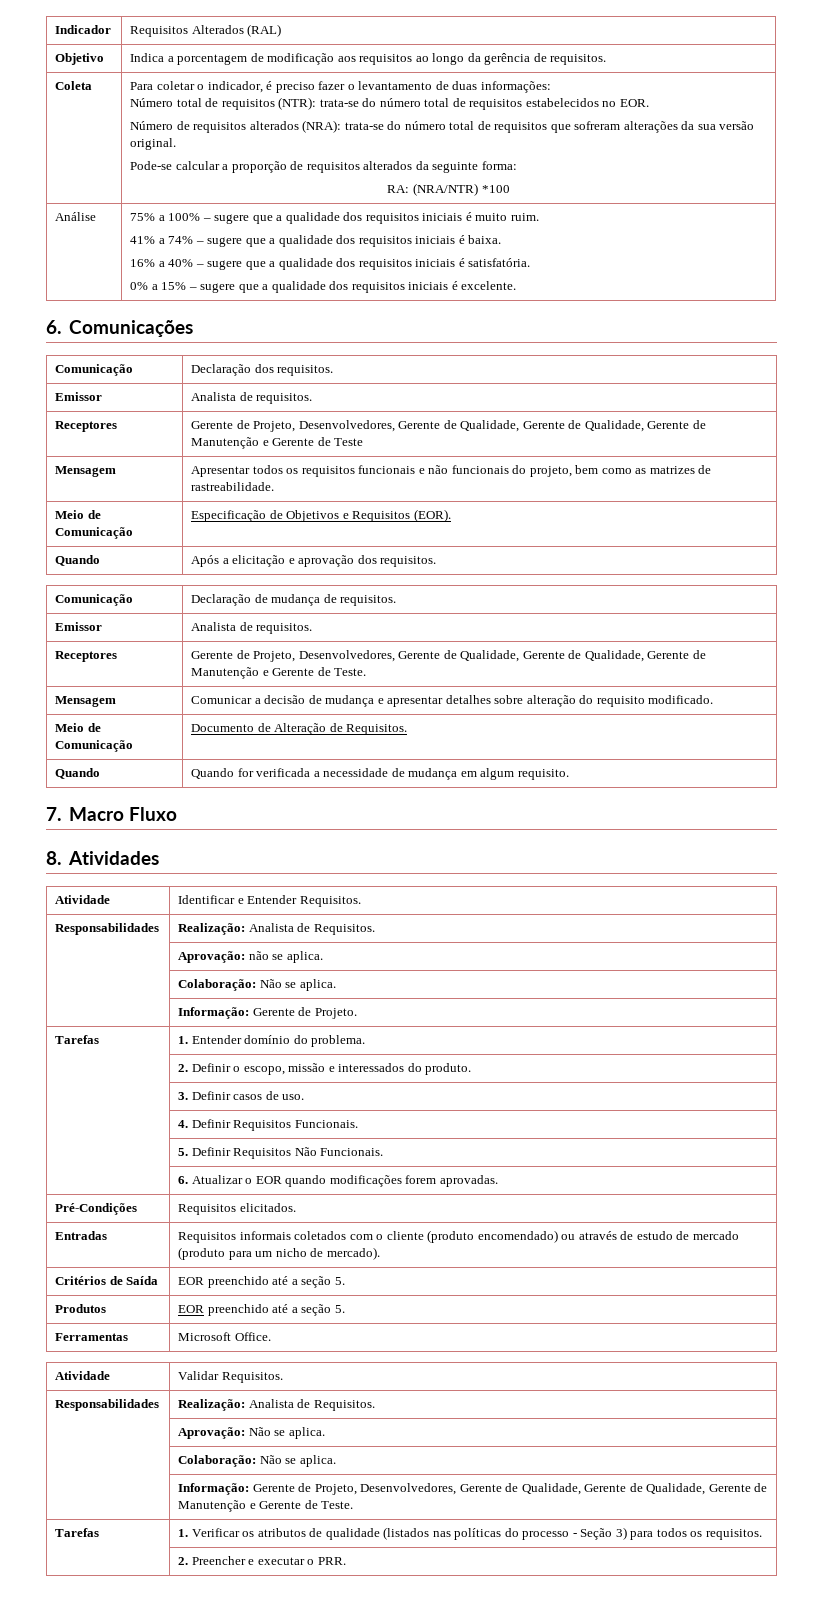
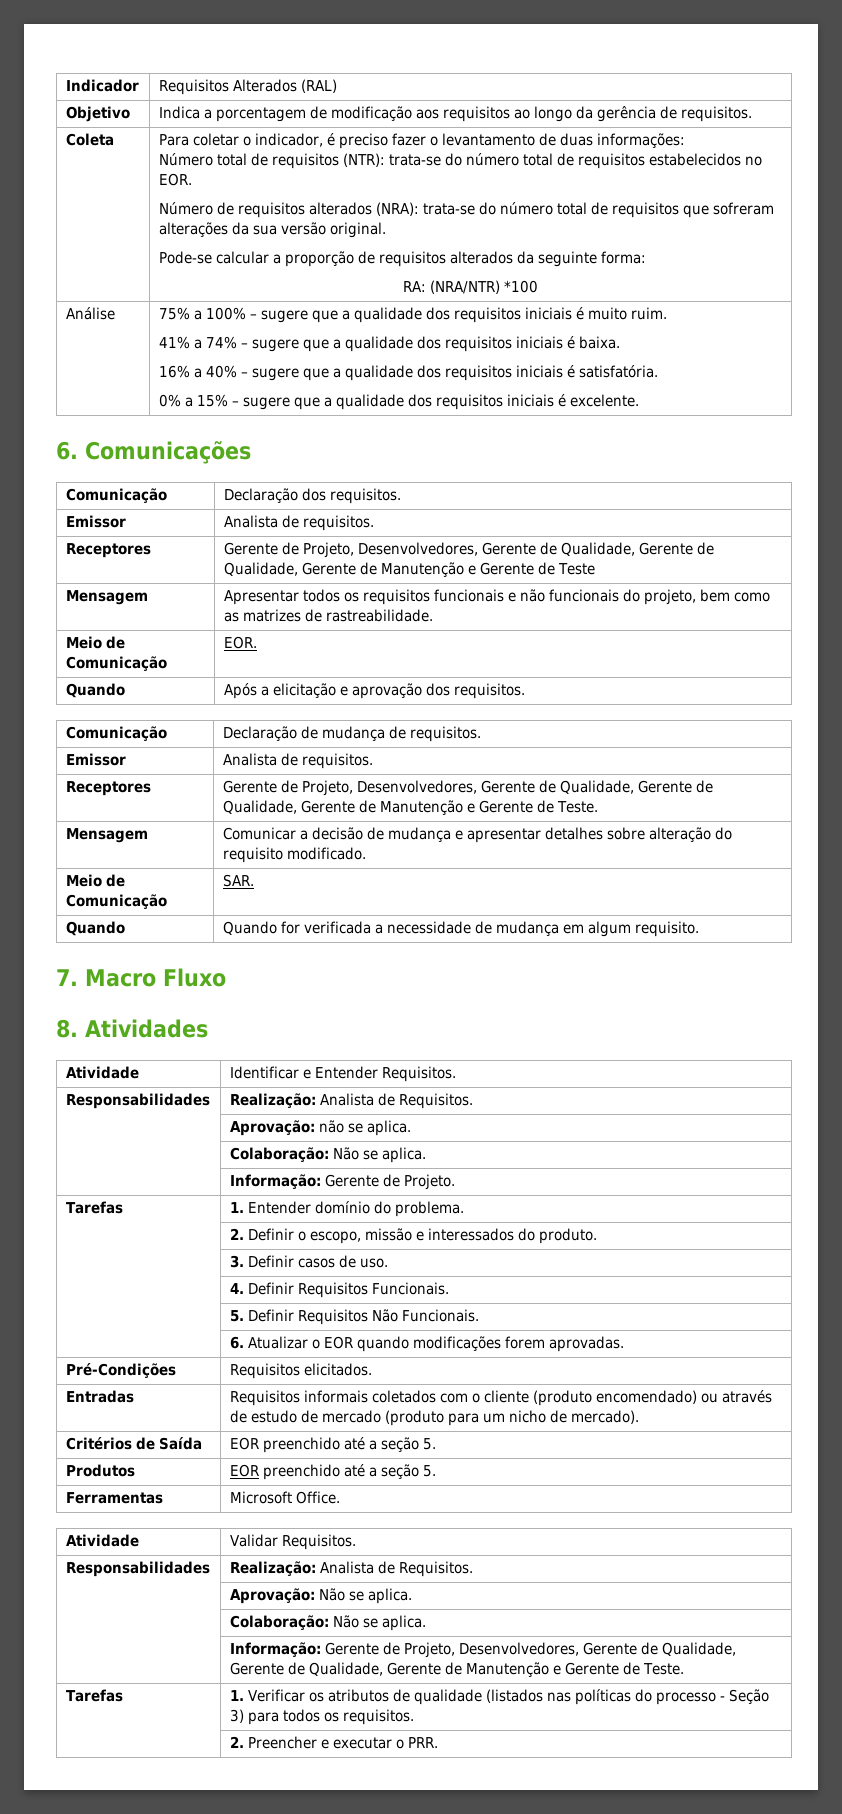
- Meio de Comunicação | Especificação de Objetivos e Requisitos (EOR).
+ Meio de Comunicação | EOR.
- Meio de Comunicação | Documento de Alteração de Requisitos.
+ Meio de Comunicação | SAR.

